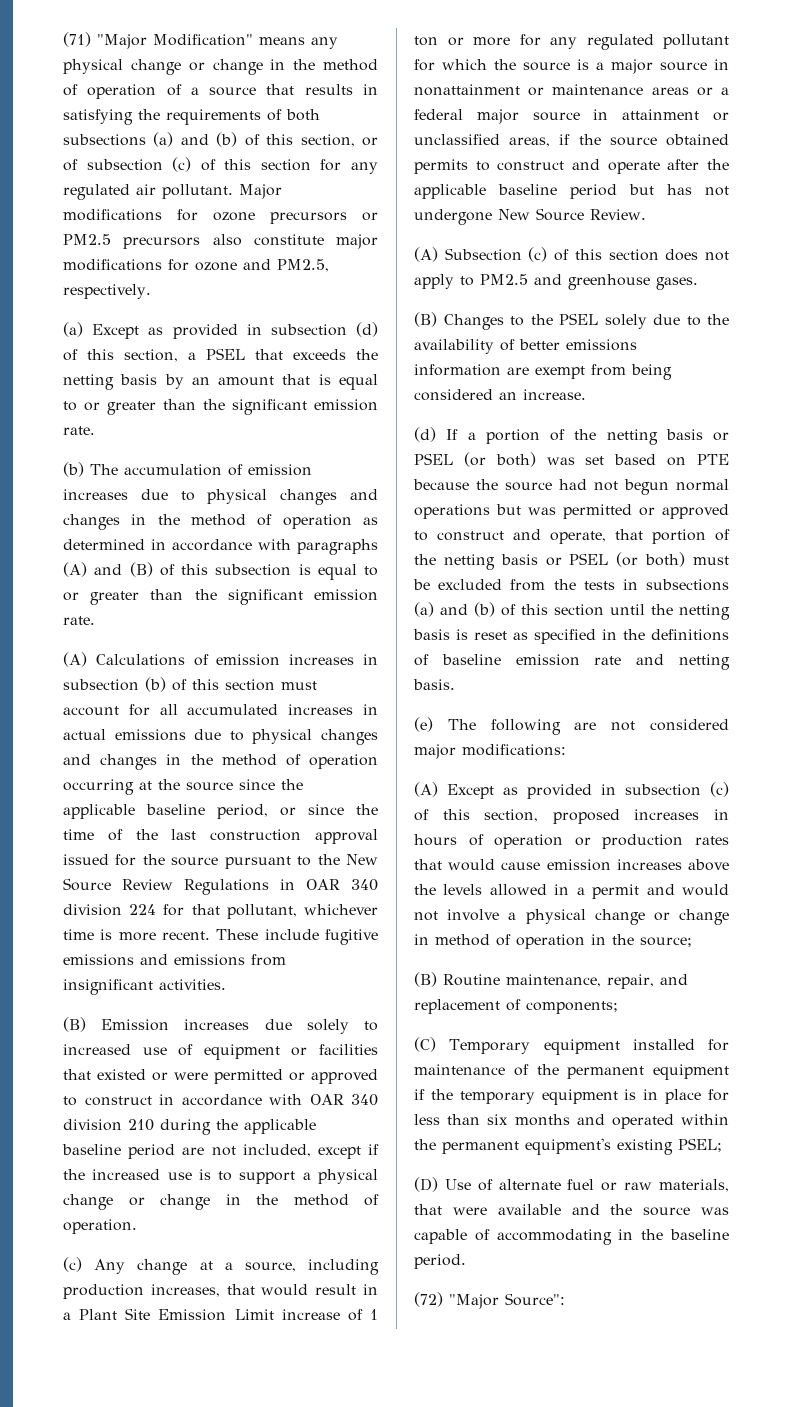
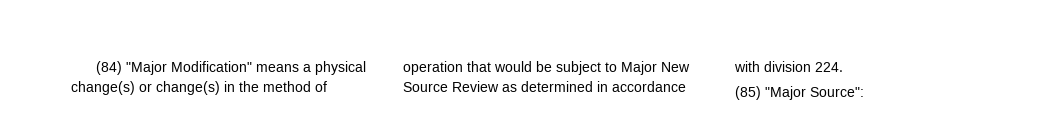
- (71) "Major Modification" means any physical change or change in the method of operation of a source that results in satisfying the requirements of both subsections (a) and (b) of this section, or of subsection (c) of this section for any regulated air pollutant. Major modifications for ozone precursors or PM2.5 precursors also constitute major modifications for ozone and PM2.5, respectively.
- (a) Except as provided in subsection (d) of this section, a PSEL that exceeds the netting basis by an amount that is equal to or greater than the significant emission rate.
- (b) The accumulation of emission increases due to physical changes and changes in the method of operation as determined in accordance with paragraphs (A) and (B) of this subsection is equal to or greater than the significant emission rate.
- (A) Calculations of emission increases in subsection (b) of this section must account for all accumulated increases in actual emissions due to physical changes and changes in the method of operation occurring at the source since the applicable baseline period, or since the time of the last construction approval issued for the source pursuant to the New Source Review Regulations in OAR 340 division 224 for that pollutant, whichever time is more recent. These include fugitive emissions and emissions from insignificant activities.
- (B) Emission increases due solely to increased use of equipment or facilities that existed or were permitted or approved to construct in accordance with OAR 340 division 210 during the applicable baseline period are not included, except if the increased use is to support a physical change or change in the method of operation.
- (c) Any change at a source, including production increases, that would result in a Plant Site Emission Limit increase of 1 ton or more for any regulated pollutant for which the source is a major source in nonattainment or maintenance areas or a federal major source in attainment or unclassified areas, if the source obtained permits to construct and operate after the applicable baseline period but has not undergone New Source Review.
- (A) Subsection (c) of this section does not apply to PM2.5 and greenhouse gases.
- (B) Changes to the PSEL solely due to the availability of better emissions information are exempt from being considered an increase.
- (d) If a portion of the netting basis or PSEL (or both) was set based on PTE because the source had not begun normal operations but was permitted or approved to construct and operate, that portion of the netting basis or PSEL (or both) must be excluded from the tests in subsections (a) and (b) of this section until the netting basis is reset as specified in the definitions of baseline emission rate and netting basis.
- (e) The following are not considered major modifications:
- (A) Except as provided in subsection (c) of this section, proposed increases in hours of operation or production rates that would cause emission increases above the levels allowed in a permit and would not involve a physical change or change in method of operation in the source;
- (B) Routine maintenance, repair, and replacement of components;
- (C) Temporary equipment installed for maintenance of the permanent equipment if the temporary equipment is in place for less than six months and operated within the permanent equipment's existing PSEL;
- (D) Use of alternate fuel or raw materials, that were available and the source was capable of accommodating in the baseline period.
- (72) "Major Source":
+ (84) "Major Modification" means a physical change(s) or change(s) in the method of operation that would be subject to Major New Source Review as determined in accordance with division 224.
+ (85) "Major Source":

